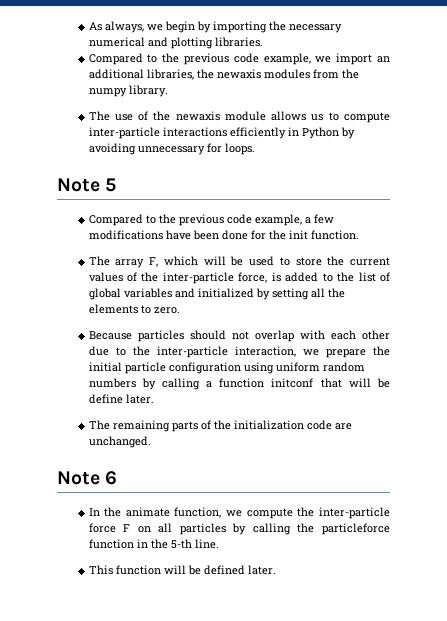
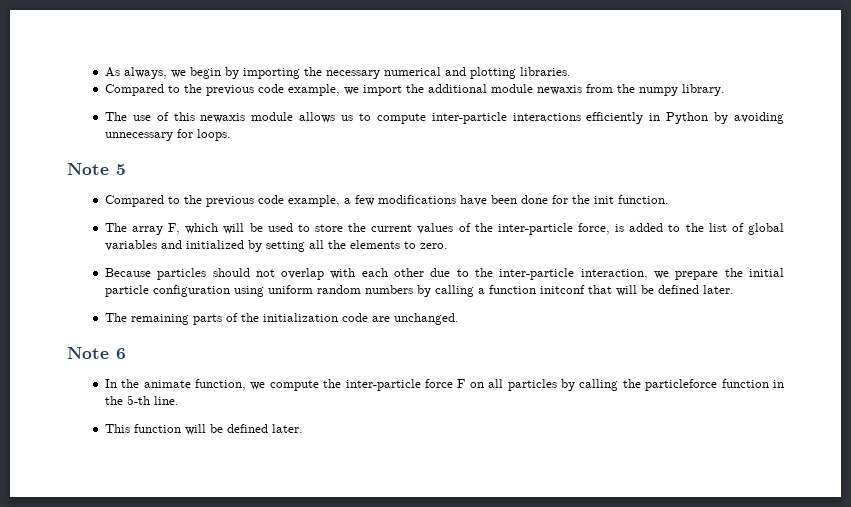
- Compared to the previous code example, we import an additional libraries, the newaxis modules from the numpy library.
+ Compared to the previous code example, we import the additional module newaxis from the numpy library.
- The use of the newaxis module allows us to compute inter-particle interactions efficiently in Python by avoiding unnecessary for loops.
+ The use of this newaxis module allows us to compute inter-particle interactions efficiently in Python by avoiding unnecessary for loops.
- Because particles should not overlap with each other due to the inter-particle interaction, we prepare the initial particle configuration using uniform random numbers by calling a function initconf that will be define later.
+ Because particles should not overlap with each other due to the inter-particle interaction, we prepare the initial particle configuration using uniform random numbers by calling a function initconf that will be defined later.

